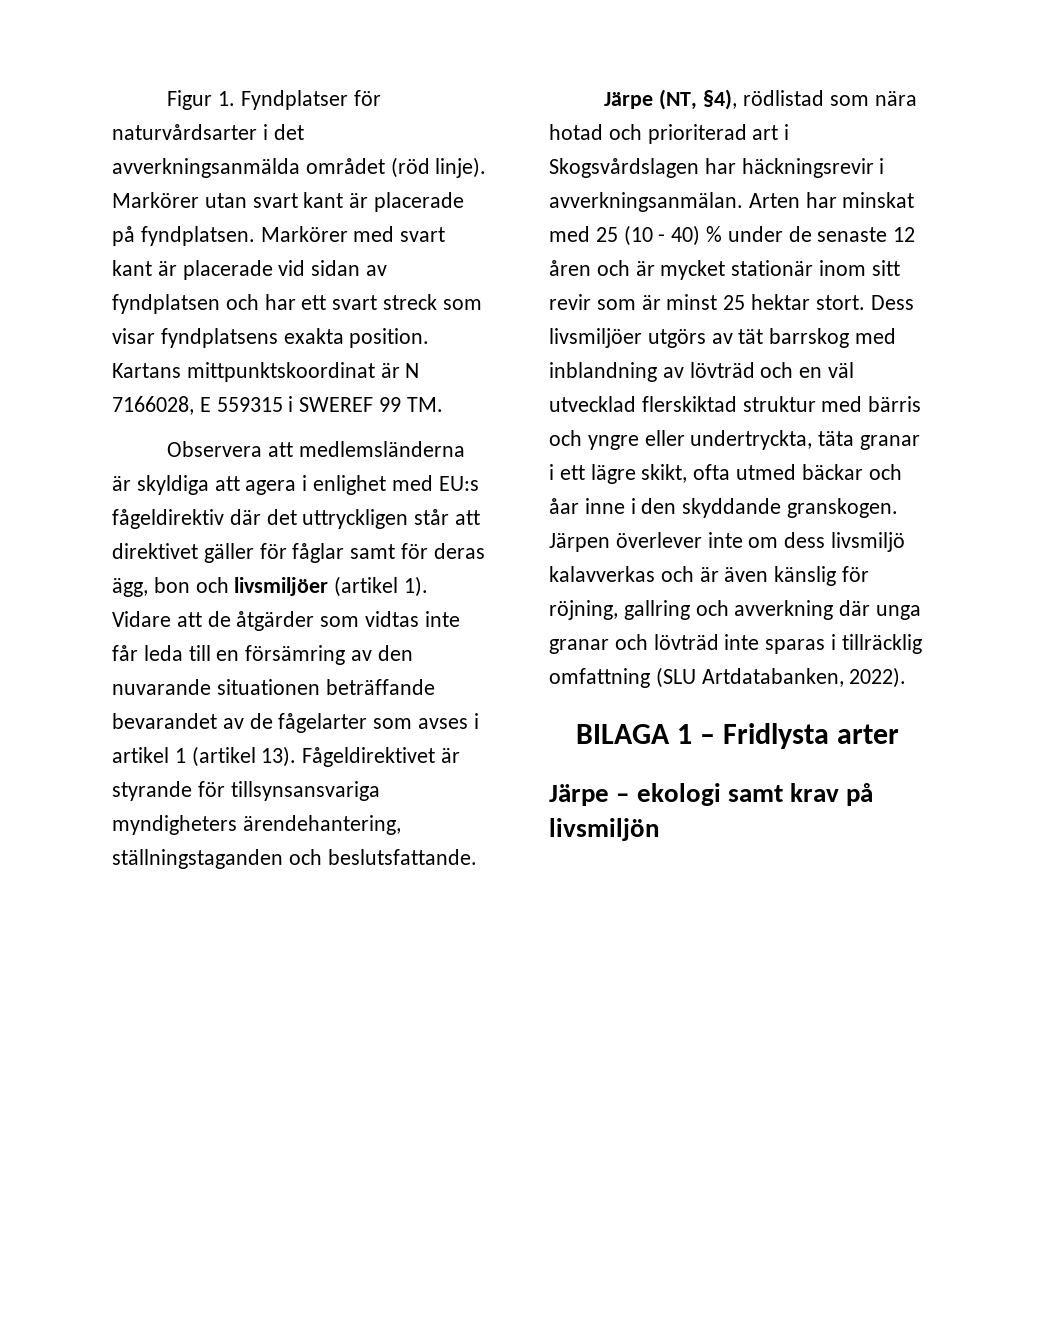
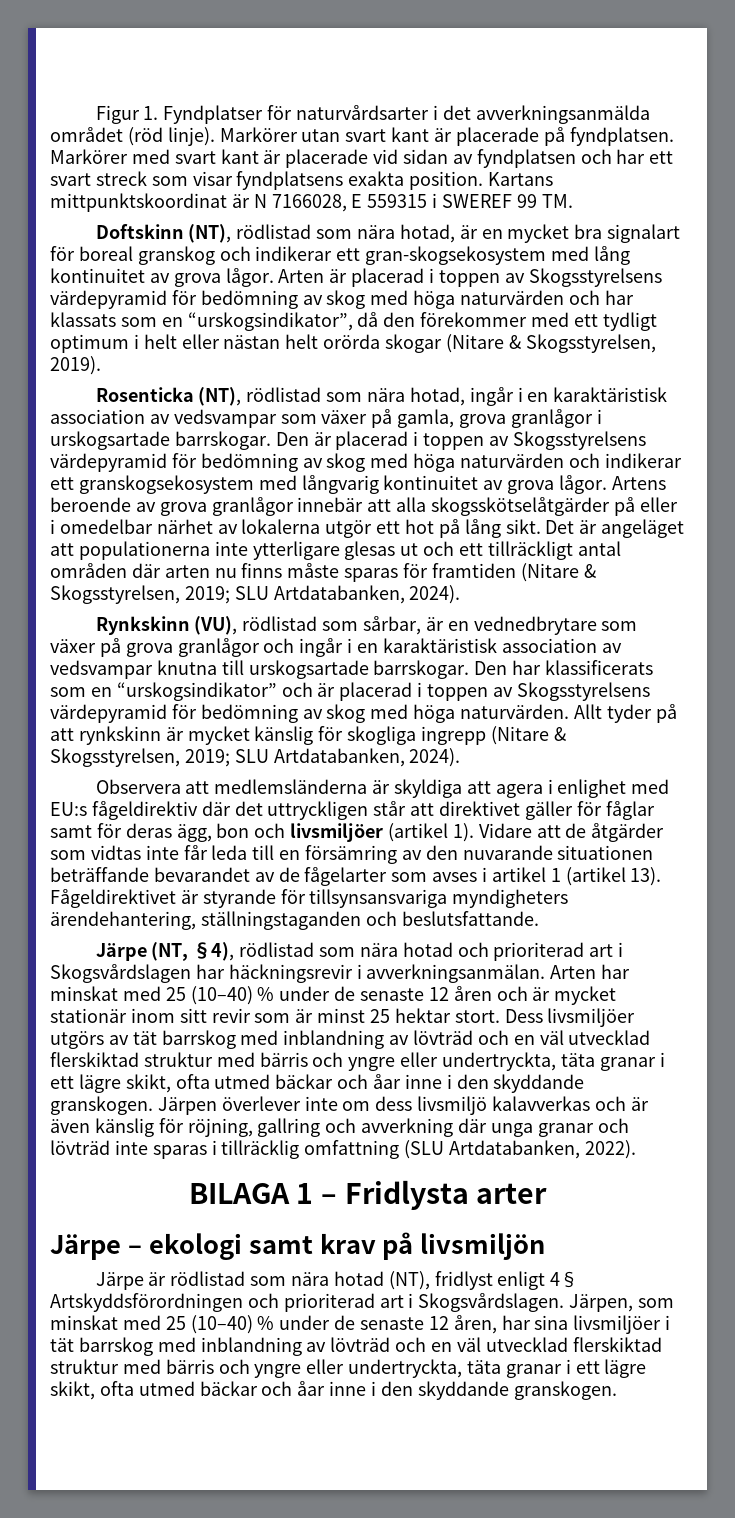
+ Doftskinn (NT), rödlistad som nära hotad, är en mycket bra signalart för boreal granskog och indikerar ett gran-skogsekosystem med lång kontinuitet av grova lågor. Arten är placerad i toppen av Skogsstyrelsens värdepyramid för bedömning av skog med höga naturvärden och har klassats som en “urskogsindikator”, då den förekommer med ett tydligt optimum i helt eller nästan helt orörda skogar (Nitare & Skogsstyrelsen, 2019).
+ Rosenticka (NT), rödlistad som nära hotad, ingår i en karaktäristisk association av vedsvampar som växer på gamla, grova granlågor i urskogsartade barrskogar. Den är placerad i toppen av Skogsstyrelsens värdepyramid för bedömning av skog med höga naturvärden och indikerar ett granskogsekosystem med långvarig kontinuitet av grova lågor. Artens beroende av grova granlågor innebär att alla skogsskötselåtgärder på eller i omedelbar närhet av lokalerna utgör ett hot på lång sikt. Det är angeläget att populationerna inte ytterligare glesas ut och ett tillräckligt antal områden där arten nu finns måste sparas för framtiden (Nitare & Skogsstyrelsen, 2019; SLU Artdatabanken, 2024).
+ Rynkskinn (VU), rödlistad som sårbar, är en vednedbrytare som växer på grova granlågor och ingår i en karaktäristisk association av vedsvampar knutna till urskogsartade barrskogar. Den har klassificerats som en “urskogsindikator” och är placerad i toppen av Skogsstyrelsens värdepyramid för bedömning av skog med höga naturvärden. Allt tyder på att rynkskinn är mycket känslig för skogliga ingrepp (Nitare & Skogsstyrelsen, 2019; SLU Artdatabanken, 2024).
- Arten har minskat med 25 (10 - 40) % under de senaste 12 åren och är mycket stationär inom sitt revir som är minst 25 hektar stort.
+ Arten har minskat med 25 (10–40) % under de senaste 12 åren och är mycket stationär inom sitt revir som är minst 25 hektar stort.
+ Järpe är rödlistad som nära hotad (NT), fridlyst enligt 4§ Artskyddsförordningen och prioriterad art i Skogsvårdslagen. Järpen, som minskat med 25 (10–40) % under de senaste 12 åren, har sina livsmiljöer i tät barrskog med inblandning av lövträd och en väl utvecklad flerskiktad struktur med bärris och yngre eller undertryckta, täta granar i ett lägre skikt, ofta utmed bäckar och åar inne i den skyddande granskogen.

